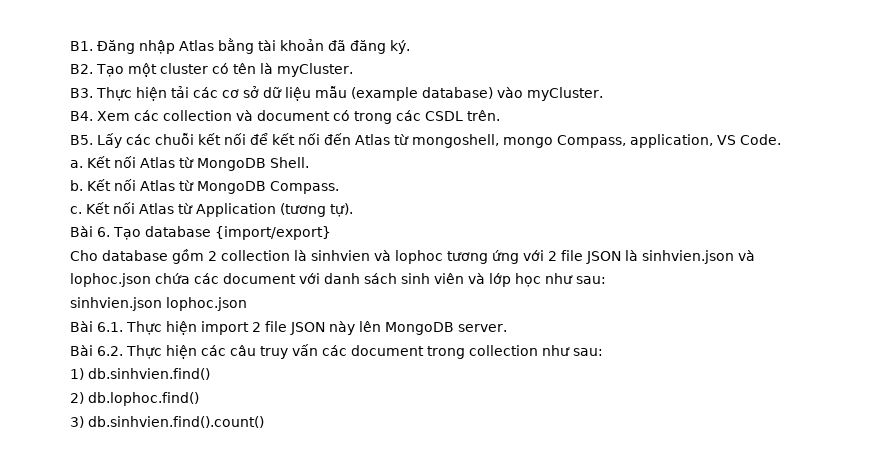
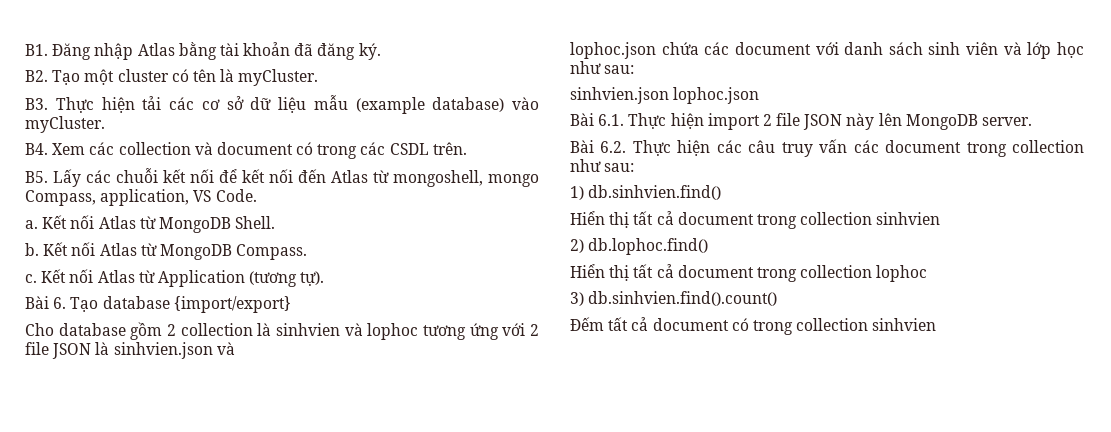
+ Hiển thị tất cả document trong collection sinhvien
  2) db.lophoc.find()
+ Hiển thị tất cả document trong collection lophoc
  3) db.sinhvien.find().count()
+ Đếm tất cả document có trong collection sinhvien

